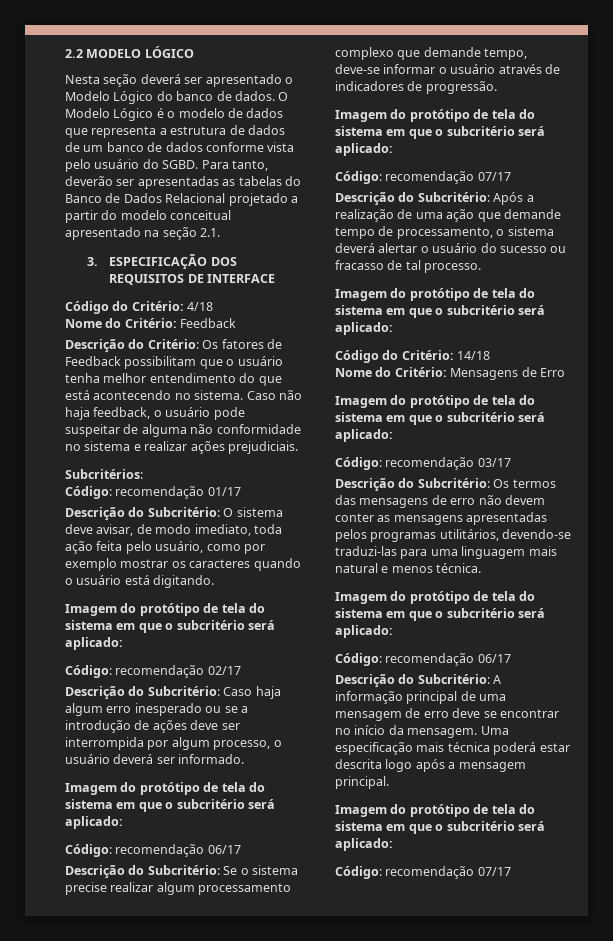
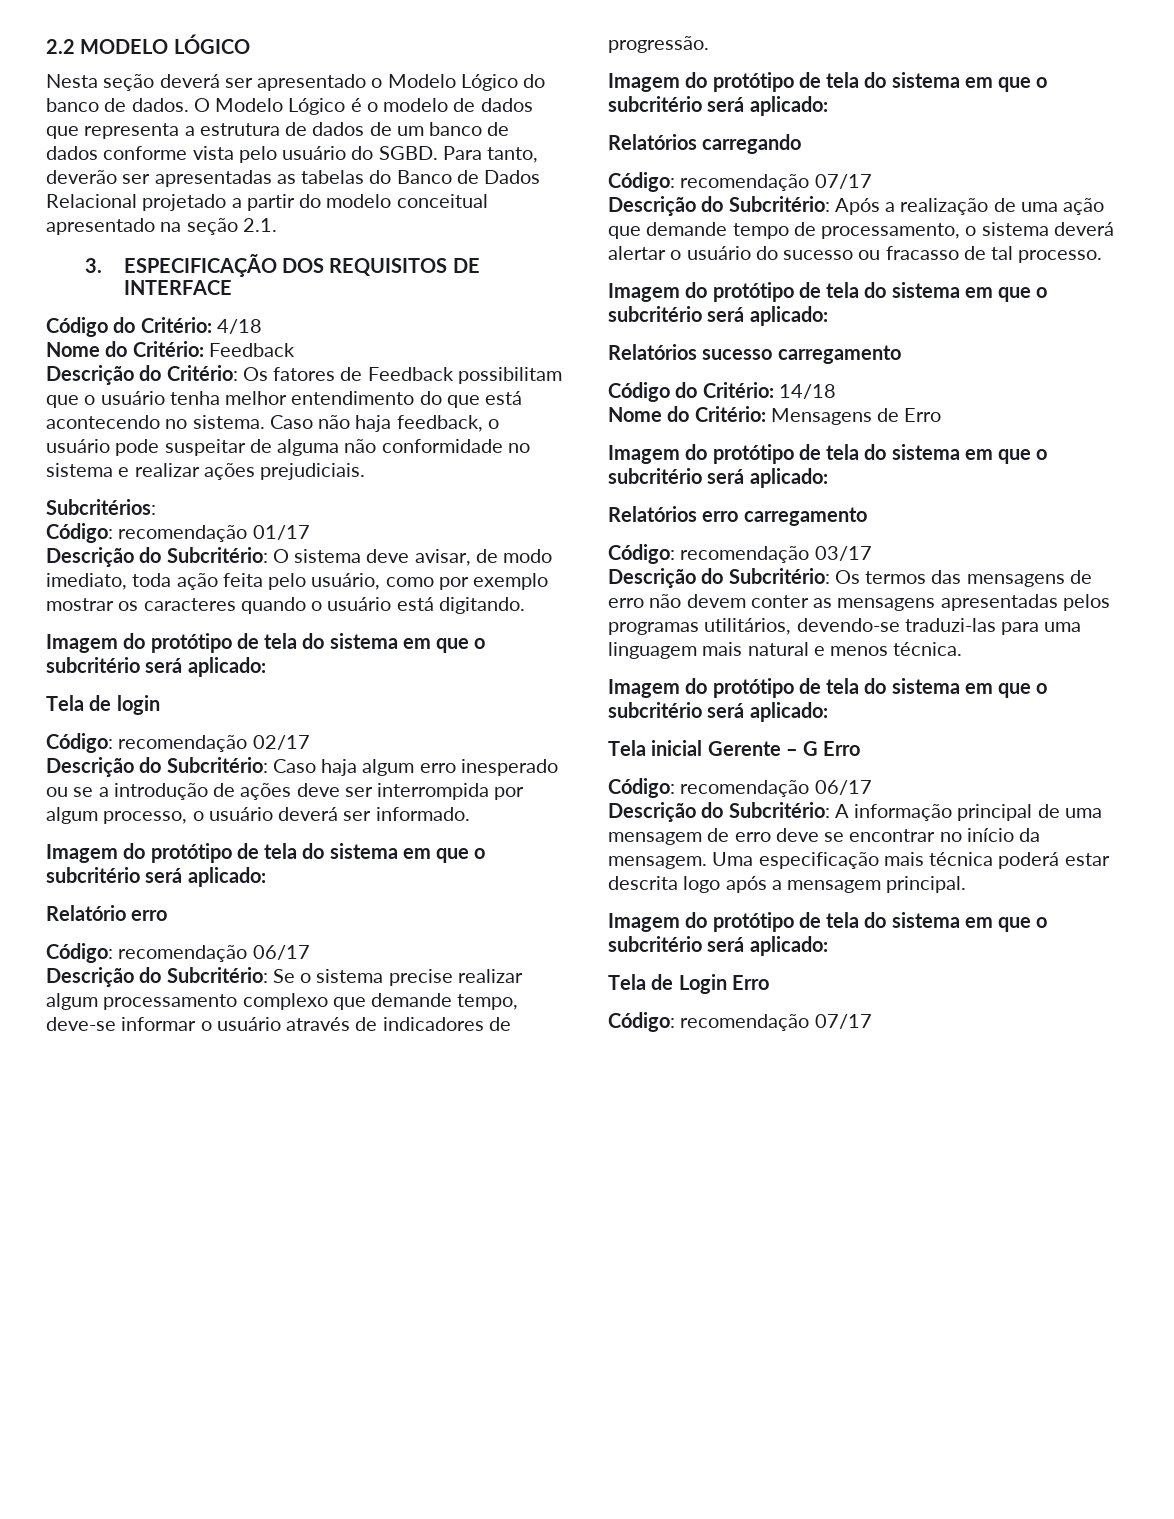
+ Tela de login
+ Relatório erro
+ Relatórios carregando
+ Relatórios sucesso carregamento
+ Relatórios erro carregamento
+ Tela inicial Gerente – G Erro
+ Tela de Login Erro

